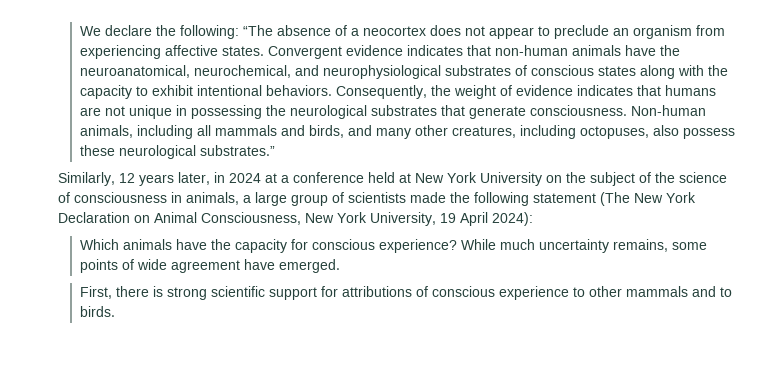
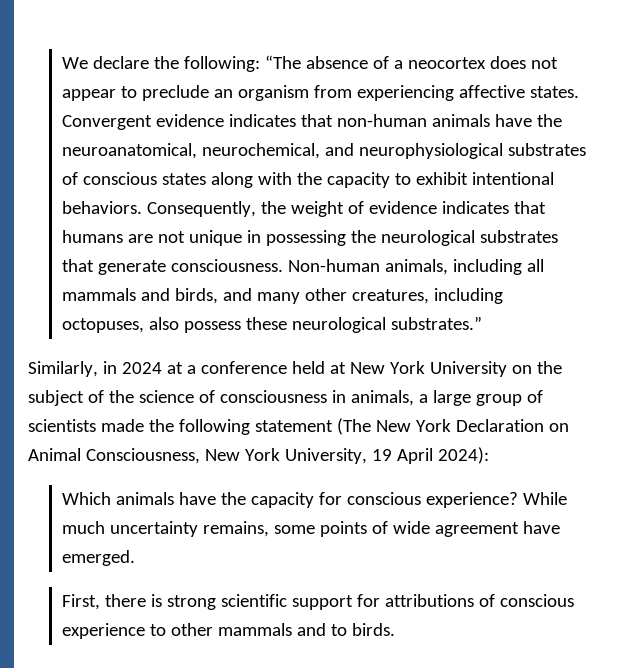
- Similarly, 12 years later, in 2024 at a conference held at New York University on the subject of the science of consciousness in animals, a large group of scientists made the following statement (The New York Declaration on Animal Consciousness, New York University, 19 April 2024):
+ Similarly, in 2024 at a conference held at New York University on the subject of the science of consciousness in animals, a large group of scientists made the following statement (The New York Declaration on Animal Consciousness, New York University, 19 April 2024):

